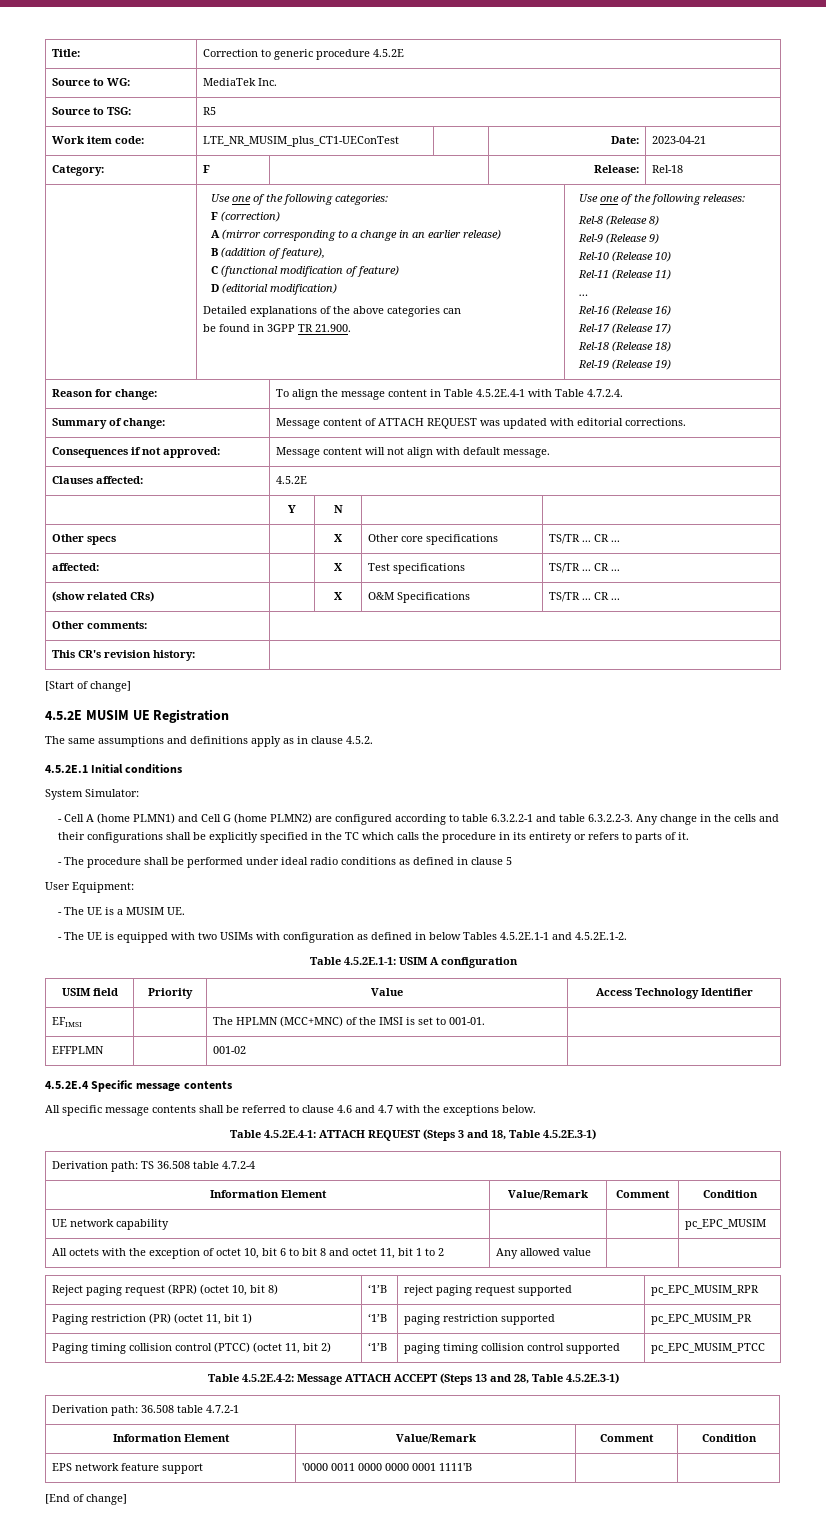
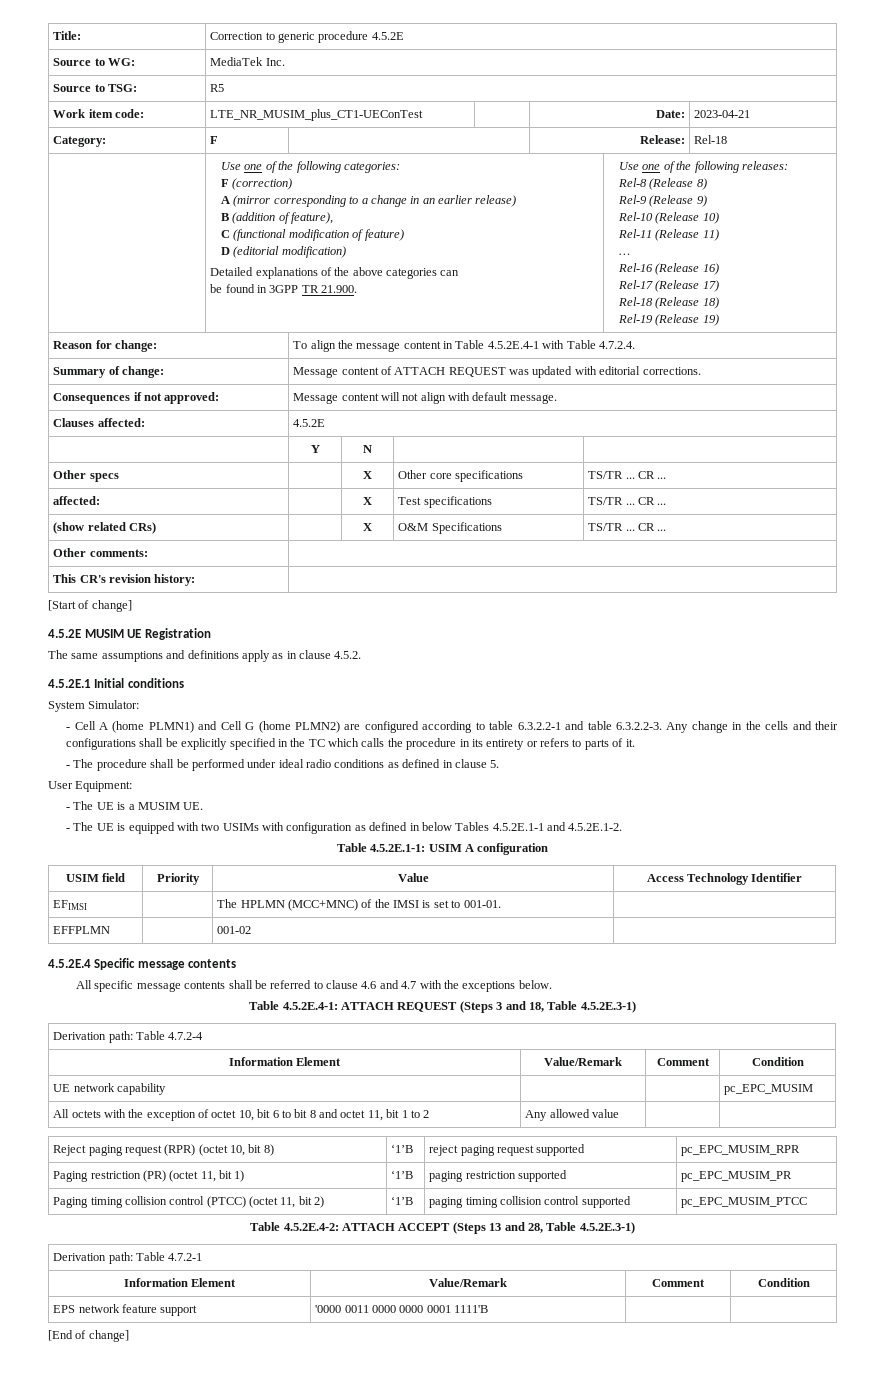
- - The procedure shall be performed under ideal radio conditions as defined in clause 5
+ - The procedure shall be performed under ideal radio conditions as defined in clause 5.
- Derivation path: TS 36.508 table 4.7.2-4
+ Derivation path: Table 4.7.2-4
- Table 4.5.2E.4-2: Message ATTACH ACCEPT (Steps 13 and 28, Table 4.5.2E.3-1)
+ Table 4.5.2E.4-2: ATTACH ACCEPT (Steps 13 and 28, Table 4.5.2E.3-1)
- Derivation path: 36.508 table 4.7.2-1
+ Derivation path: Table 4.7.2-1

